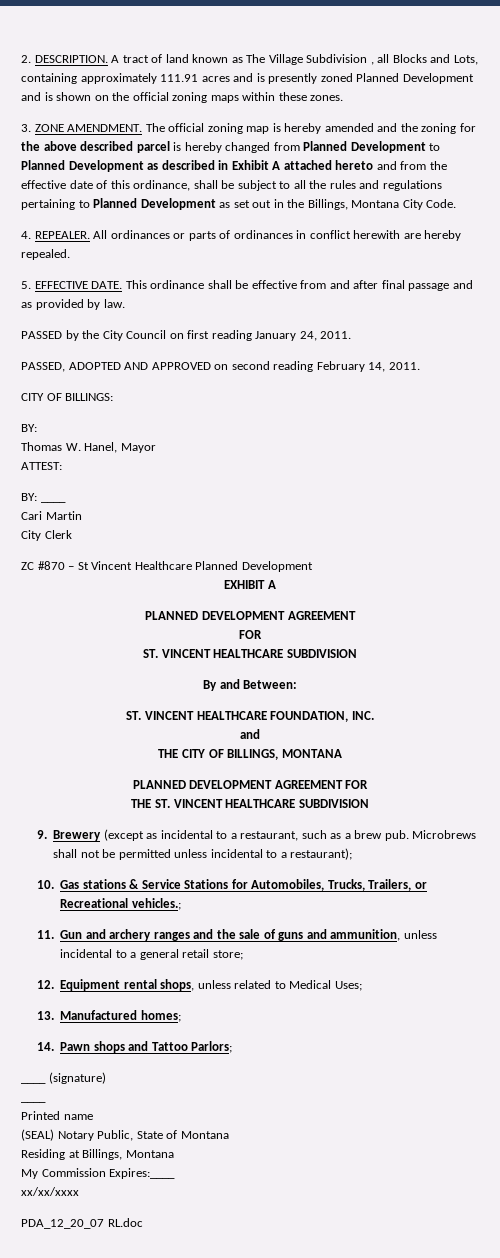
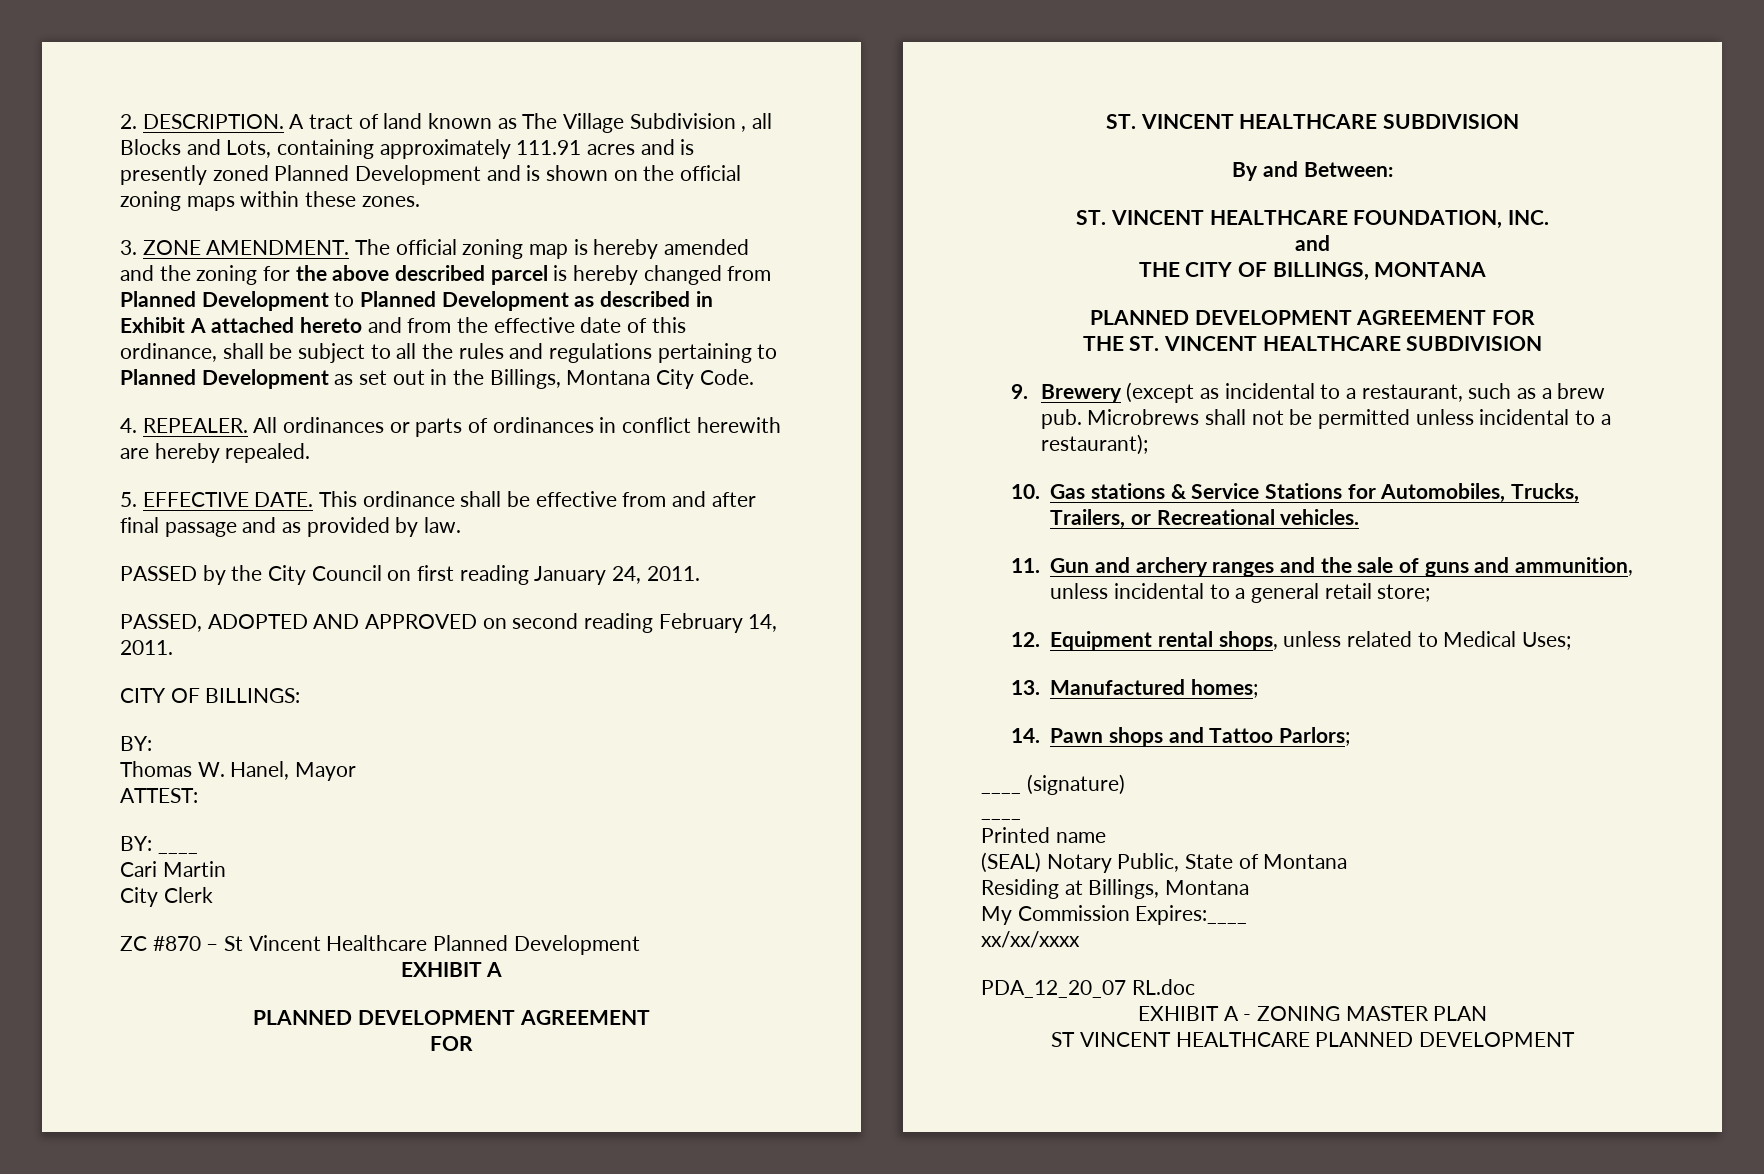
- 10. Gas stations & Service Stations for Automobiles, Trucks, Trailers, or Recreational vehicles.;
+ 10. Gas stations & Service Stations for Automobiles, Trucks, Trailers, or Recreational vehicles.
+ EXHIBIT A - ZONING MASTER PLAN
+ ST VINCENT HEALTHCARE PLANNED DEVELOPMENT

